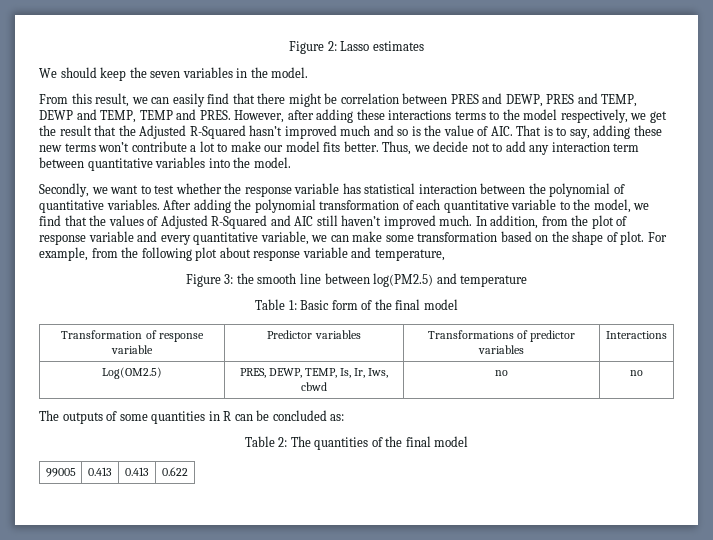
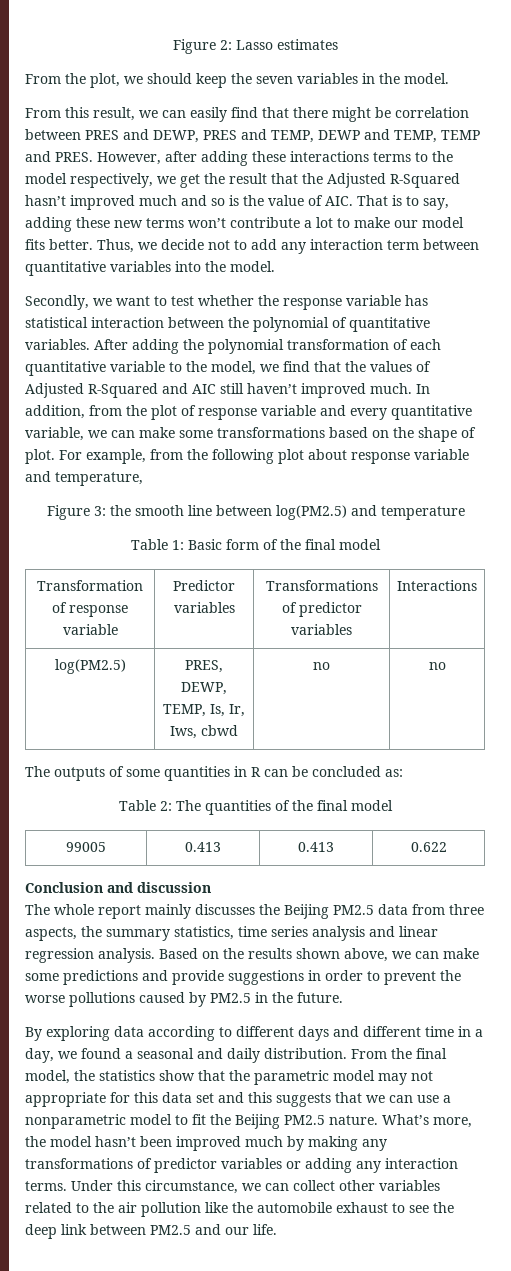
- We should keep the seven variables in the model.
+ From the plot, we should keep the seven variables in the model.
- In addition, from the plot of response variable and every quantitative variable, we can make some transformation based on the shape of plot.
+ In addition, from the plot of response variable and every quantitative variable, we can make some transformations based on the shape of plot.
- Log(OM2.5) | PRES, DEWP, TEMP, Is, Ir, Iws, cbwd | no | no
+ log(PM2.5) | PRES, DEWP, TEMP, Is, Ir, Iws, cbwd | no | no
+ Conclusion and discussion
+ The whole report mainly discusses the Beijing PM2.5 data from three aspects, the summary statistics, time series analysis and linear regression analysis. Based on the results shown above, we can make some predictions and provide suggestions in order to prevent the worse pollutions caused by PM2.5 in the future.
+ By exploring data according to different days and different time in a day, we found a seasonal and daily distribution. From the final model, the statistics show that the parametric model may not appropriate for this data set and this suggests that we can use a nonparametric model to fit the Beijing PM2.5 nature. What’s more, the model hasn’t been improved much by making any transformations of predictor variables or adding any interaction terms. Under this circumstance, we can collect other variables related to the air pollution like the automobile exhaust to see the deep link between PM2.5 and our life.

